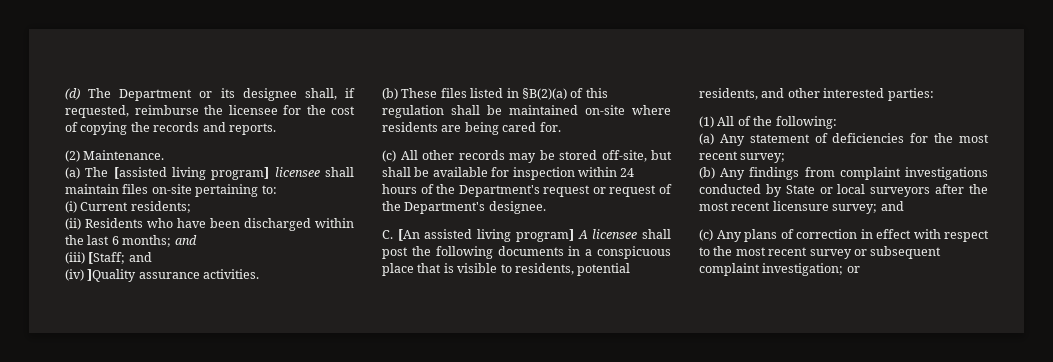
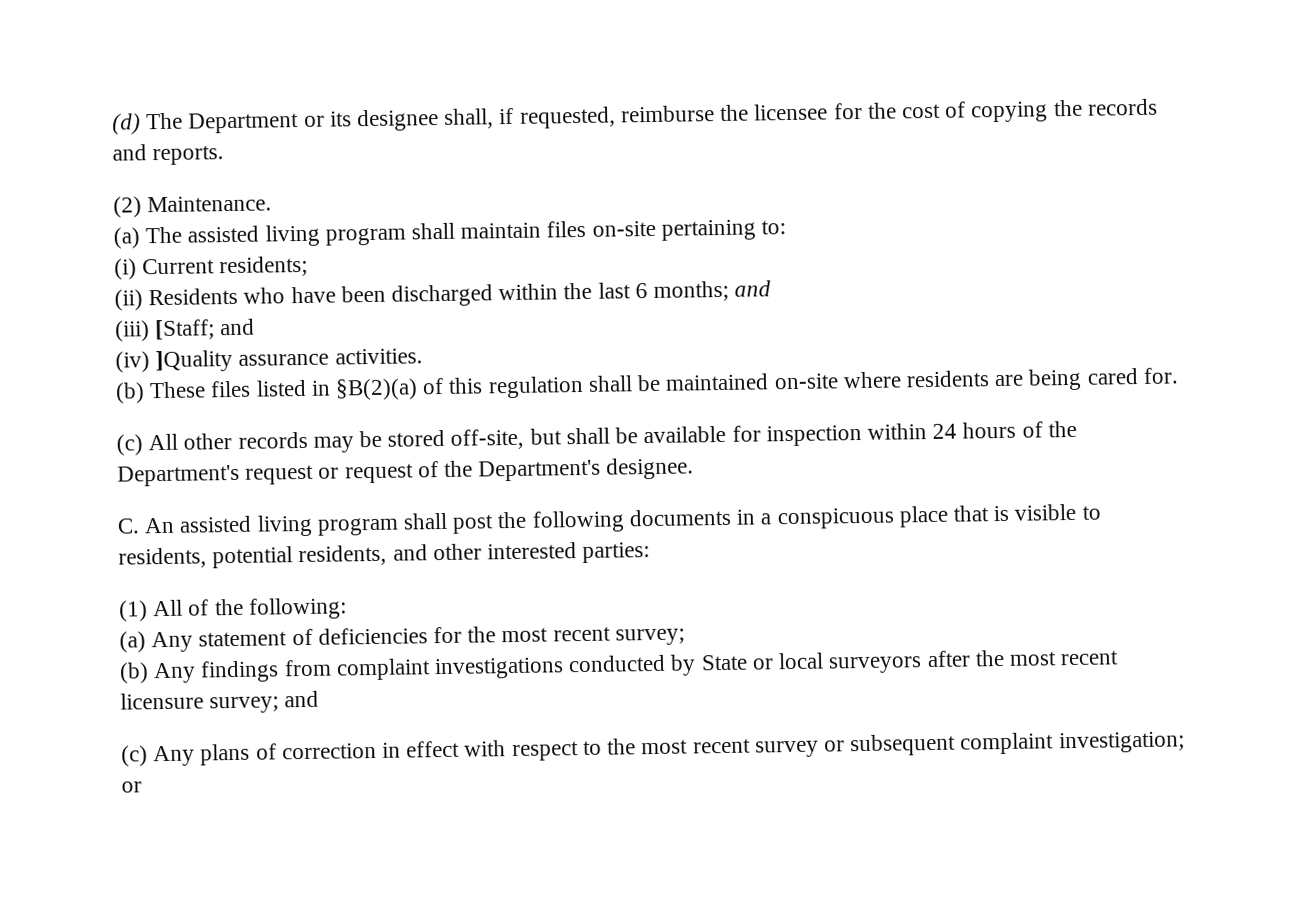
- (a) The [assisted living program] licensee shall maintain files on-site pertaining to:
+ (a) The assisted living program shall maintain files on-site pertaining to:
- C. [An assisted living program] A licensee shall post the following documents in a conspicuous place that is visible to residents, potential residents, and other interested parties:
+ C. An assisted living program shall post the following documents in a conspicuous place that is visible to residents, potential residents, and other interested parties:

